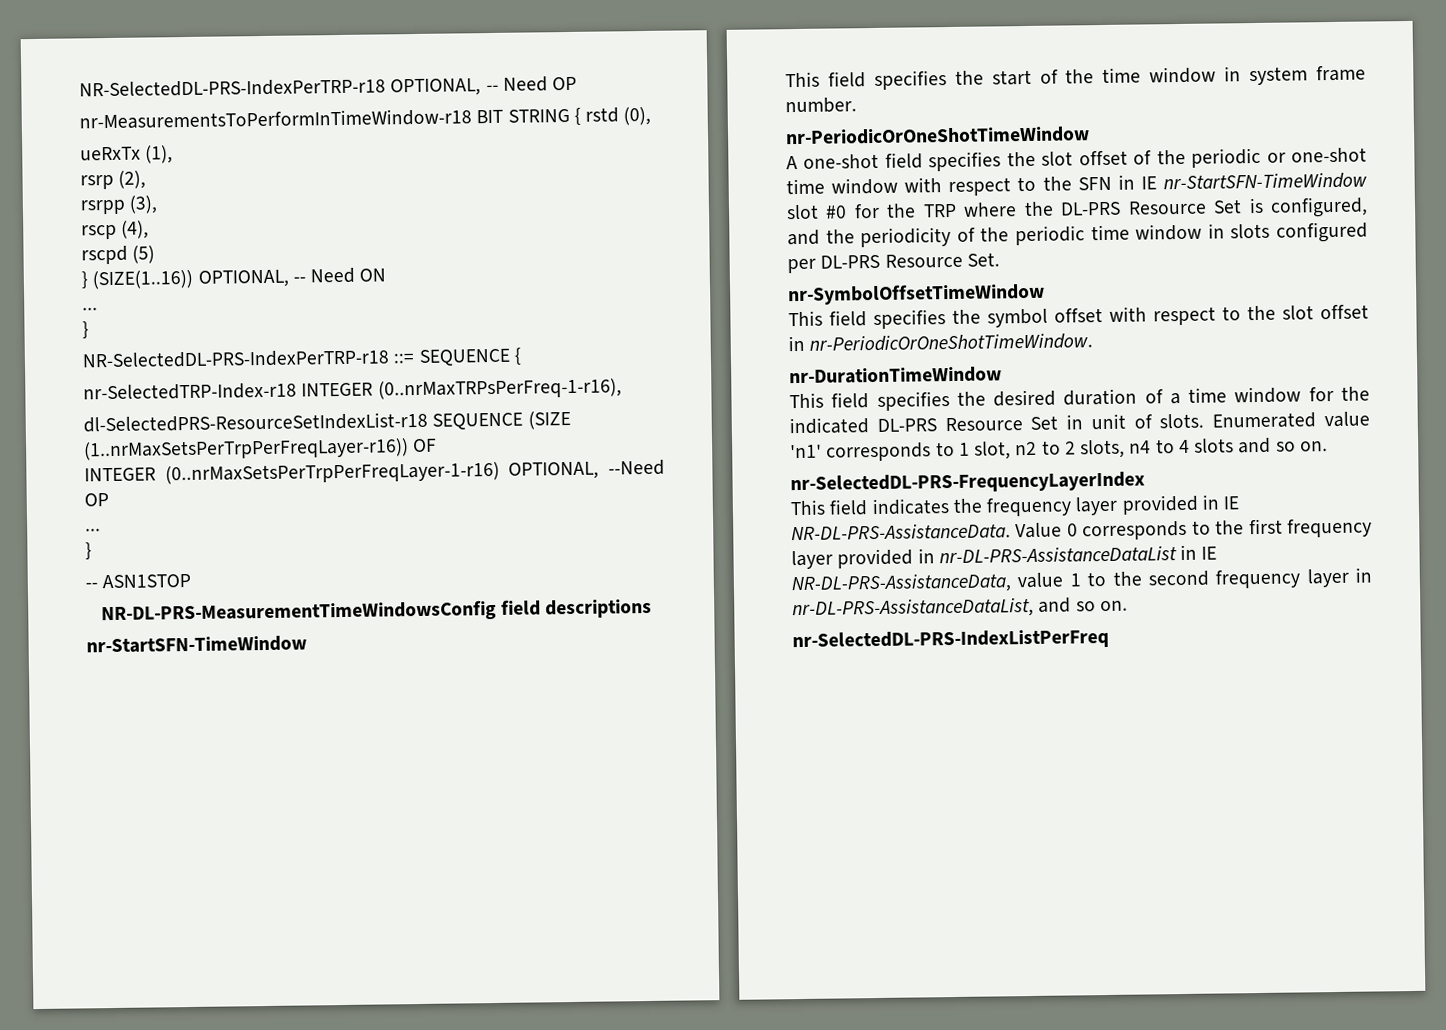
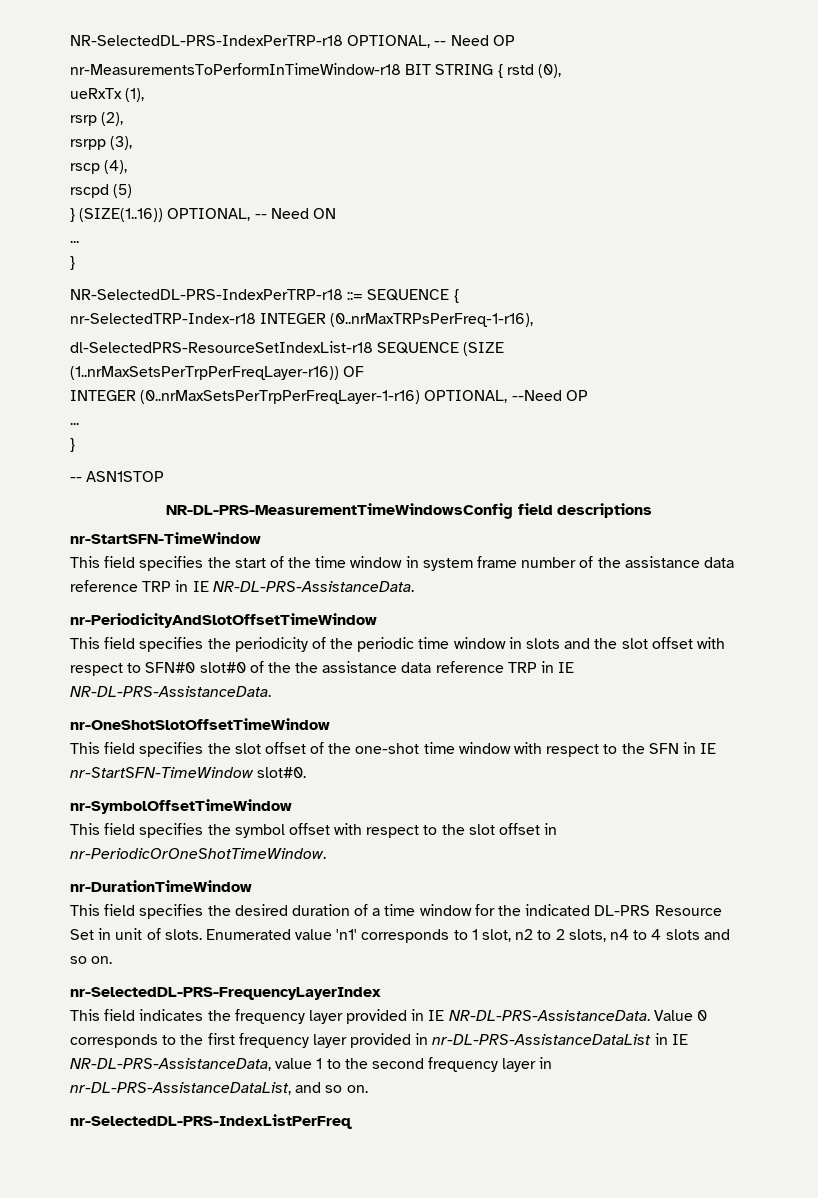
- This field specifies the start of the time window in system frame number.
- nr-PeriodicOrOneShotTimeWindow
- A one-shot field specifies the slot offset of the periodic or one-shot time window with respect to the SFN in IE nr-StartSFN-TimeWindow slot #0 for the TRP where the DL-PRS Resource Set is configured, and the periodicity of the periodic time window in slots configured per DL-PRS Resource Set.
+ This field specifies the start of the time window in system frame number of the assistance data reference TRP in IE NR-DL-PRS-AssistanceData.
+ nr-PeriodicityAndSlotOffsetTimeWindow
+ This field specifies the periodicity of the periodic time window in slots and the slot offset with respect to SFN#0 slot#0 of the the assistance data reference TRP in IE NR-DL-PRS-AssistanceData.
+ nr-OneShotSlotOffsetTimeWindow
+ This field specifies the slot offset of the one-shot time window with respect to the SFN in IE nr-StartSFN-TimeWindow slot#0.

